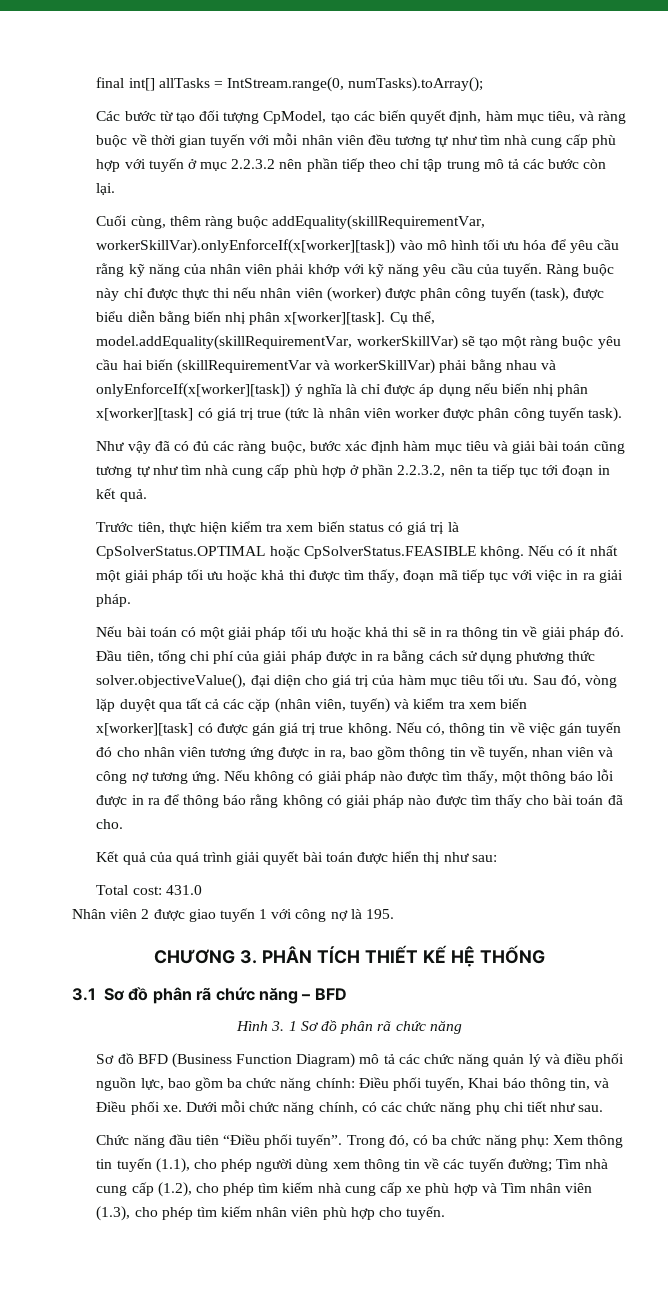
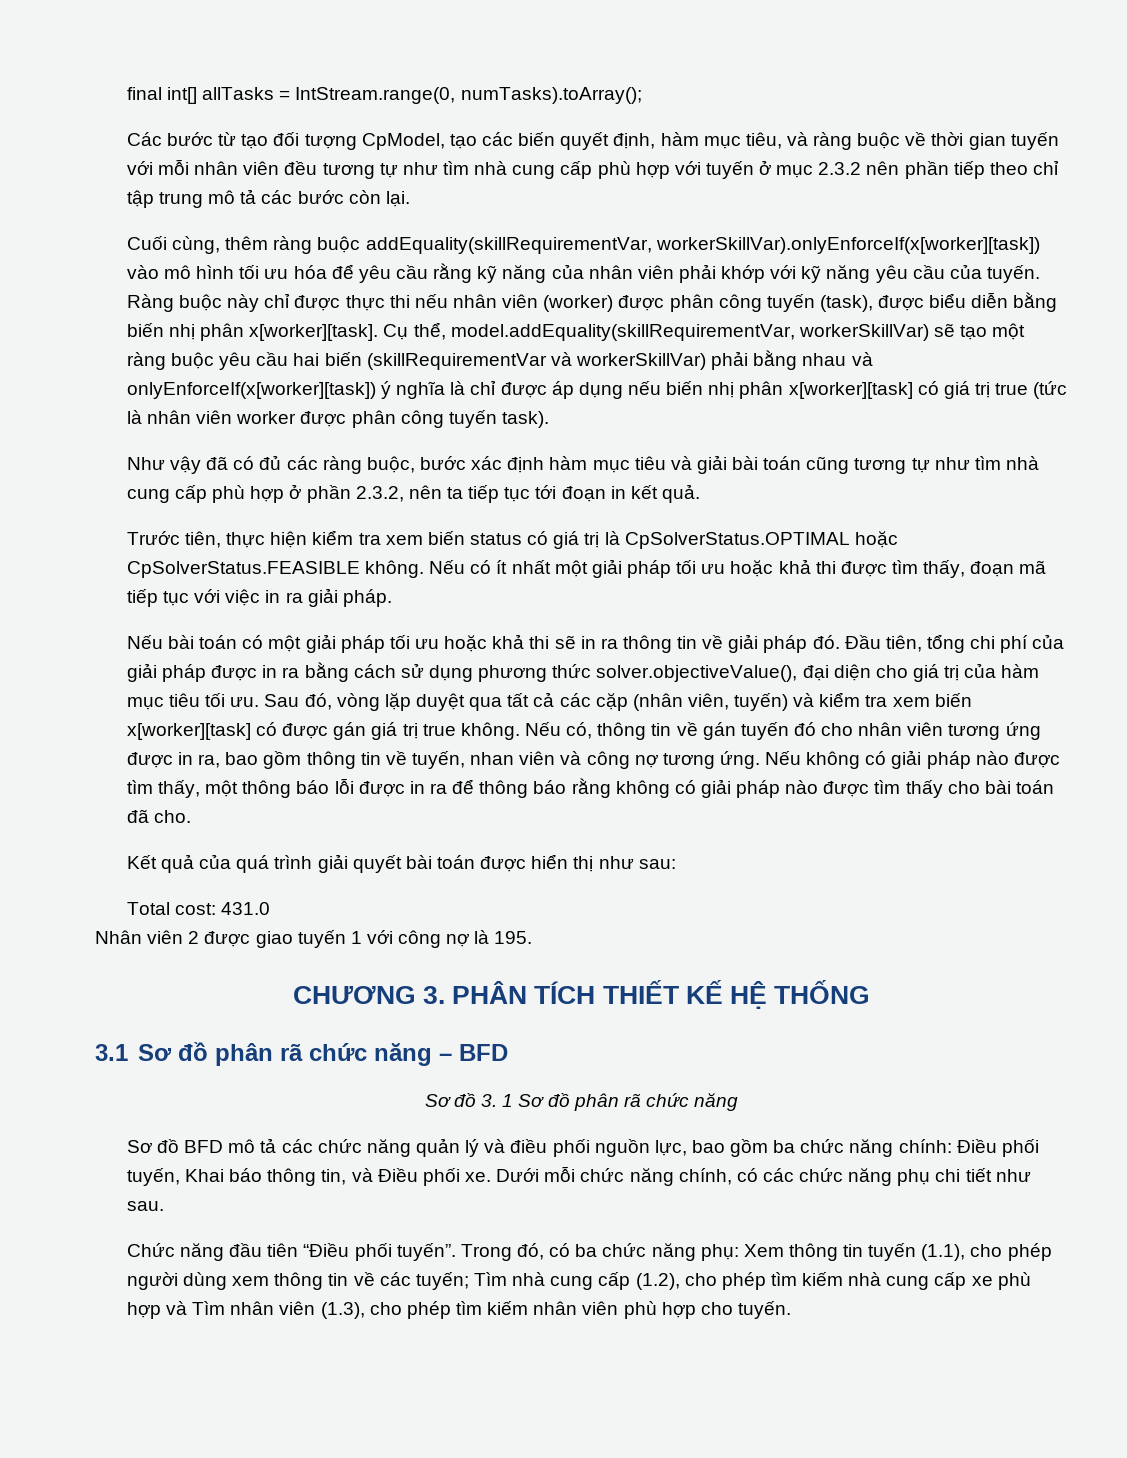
- Các bước từ tạo đối tượng CpModel, tạo các biến quyết định, hàm mục tiêu, và ràng buộc về thời gian tuyến với mỗi nhân viên đều tương tự như tìm nhà cung cấp phù hợp với tuyến ở mục 2.2.3.2 nên phần tiếp theo chỉ tập trung mô tả các bước còn lại.
+ Các bước từ tạo đối tượng CpModel, tạo các biến quyết định, hàm mục tiêu, và ràng buộc về thời gian tuyến với mỗi nhân viên đều tương tự như tìm nhà cung cấp phù hợp với tuyến ở mục 2.3.2 nên phần tiếp theo chỉ tập trung mô tả các bước còn lại.
- Như vậy đã có đủ các ràng buộc, bước xác định hàm mục tiêu và giải bài toán cũng tương tự như tìm nhà cung cấp phù hợp ở phần 2.2.3.2, nên ta tiếp tục tới đoạn in kết quả.
+ Như vậy đã có đủ các ràng buộc, bước xác định hàm mục tiêu và giải bài toán cũng tương tự như tìm nhà cung cấp phù hợp ở phần 2.3.2, nên ta tiếp tục tới đoạn in kết quả.
- Nếu có, thông tin về việc gán tuyến đó cho nhân viên tương ứng được in ra, bao gồm thông tin về tuyến, nhan viên và công nợ tương ứng.
+ Nếu có, thông tin về gán tuyến đó cho nhân viên tương ứng được in ra, bao gồm thông tin về tuyến, nhan viên và công nợ tương ứng.
- Hình 3. 1 Sơ đồ phân rã chức năng
+ Sơ đồ 3. 1 Sơ đồ phân rã chức năng
- Sơ đồ BFD (Business Function Diagram) mô tả các chức năng quản lý và điều phối nguồn lực, bao gồm ba chức năng chính: Điều phối tuyến, Khai báo thông tin, và Điều phối xe.
+ Sơ đồ BFD mô tả các chức năng quản lý và điều phối nguồn lực, bao gồm ba chức năng chính: Điều phối tuyến, Khai báo thông tin, và Điều phối xe.
- Trong đó, có ba chức năng phụ: Xem thông tin tuyến (1.1), cho phép người dùng xem thông tin về các tuyến đường; Tìm nhà cung cấp (1.2), cho phép tìm kiếm nhà cung cấp xe phù hợp và Tìm nhân viên (1.3), cho phép tìm kiếm nhân viên phù hợp cho tuyến.
+ Trong đó, có ba chức năng phụ: Xem thông tin tuyến (1.1), cho phép người dùng xem thông tin về các tuyến; Tìm nhà cung cấp (1.2), cho phép tìm kiếm nhà cung cấp xe phù hợp và Tìm nhân viên (1.3), cho phép tìm kiếm nhân viên phù hợp cho tuyến.

